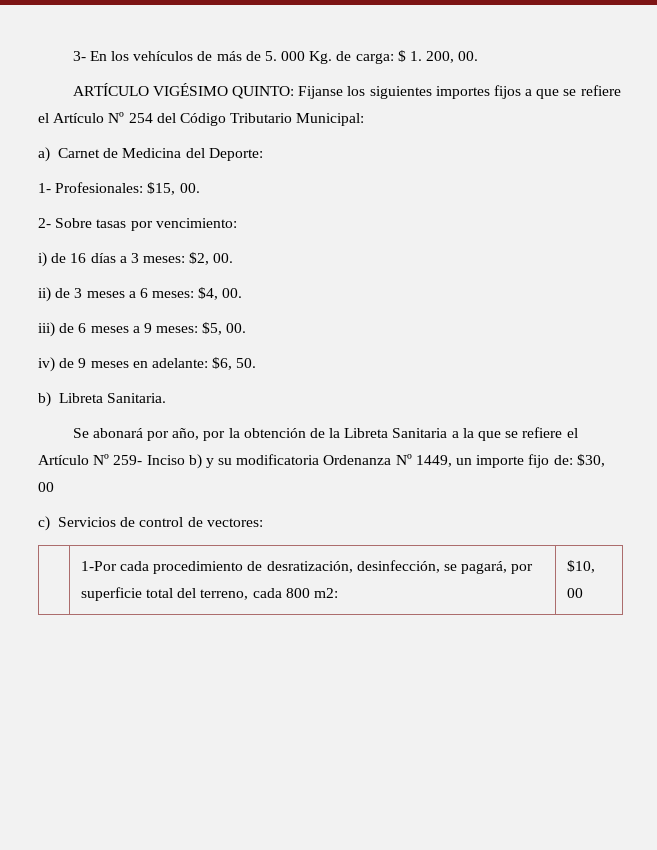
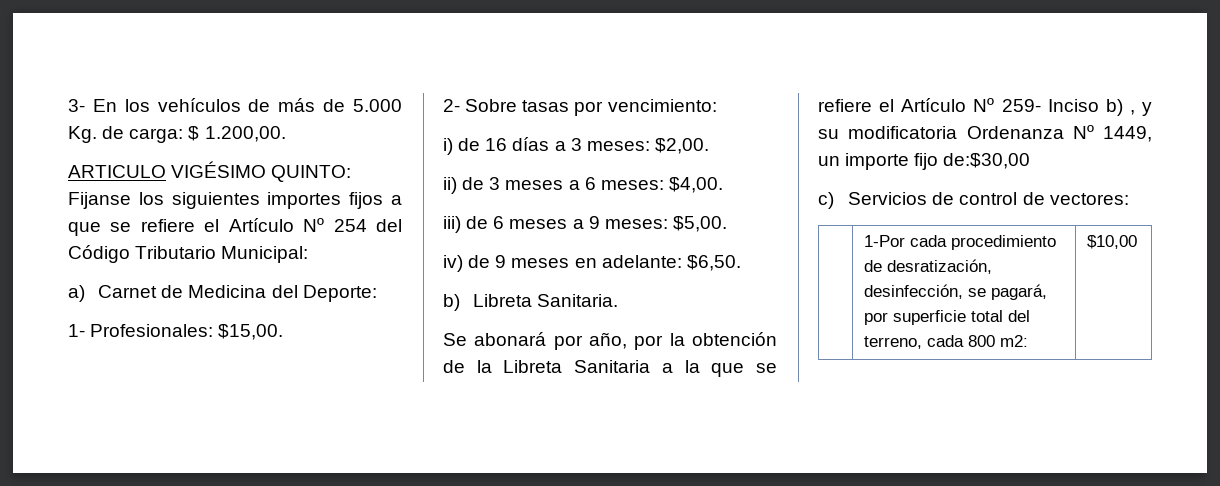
- 3- En los vehículos de más de 5. 000 Kg. de carga: $ 1. 200, 00.
- ARTÍCULO VIGÉSIMO QUINTO: Fijanse los siguientes importes fijos a que se refiere el Artículo Nº 254 del Código Tributario Municipal:
+ 3- En los vehículos de más de 5.000 Kg. de carga: $ 1.200,00.
+ ARTICULO VIGÉSIMO QUINTO: Fijanse los siguientes importes fijos a que se refiere el Artículo Nº 254 del Código Tributario Municipal:
- 1- Profesionales: $15, 00.
+ 1- Profesionales: $15,00.
- i) de 16 días a 3 meses: $2, 00.
+ i) de 16 días a 3 meses: $2,00.
- ii) de 3 meses a 6 meses: $4, 00.
+ ii) de 3 meses a 6 meses: $4,00.
- iii) de 6 meses a 9 meses: $5, 00.
+ iii) de 6 meses a 9 meses: $5,00.
- iv) de 9 meses en adelante: $6, 50.
+ iv) de 9 meses en adelante: $6,50.
- Se abonará por año, por la obtención de la Libreta Sanitaria a la que se refiere el Artículo Nº 259- Inciso b) y su modificatoria Ordenanza Nº 1449, un importe fijo de: $30, 00
+ Se abonará por año, por la obtención de la Libreta Sanitaria a la que se refiere el Artículo Nº 259- Inciso b) , y su modificatoria Ordenanza Nº 1449, un importe fijo de:$30,00
- | 1-Por cada procedimiento de desratización, desinfección, se pagará, por superficie total del terreno, cada 800 m2: | $10, 00
+ | 1-Por cada procedimiento de desratización, desinfección, se pagará, por superficie total del terreno, cada 800 m2: | $10,00

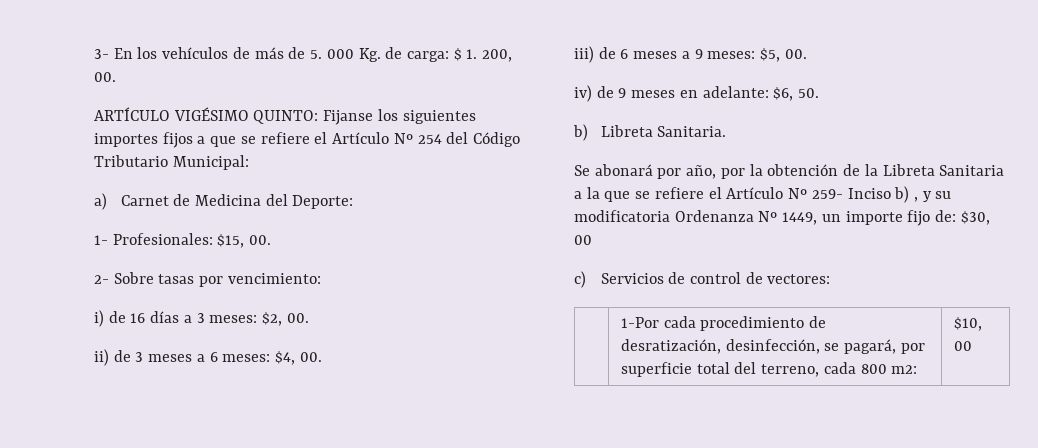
- 3- En los vehículos de más de 5.000 Kg. de carga: $ 1.200,00.
- ARTICULO VIGÉSIMO QUINTO: Fijanse los siguientes importes fijos a que se refiere el Artículo Nº 254 del Código Tributario Municipal:
+ 3- En los vehículos de más de 5. 000 Kg. de carga: $ 1. 200, 00.
+ ARTÍCULO VIGÉSIMO QUINTO: Fijanse los siguientes importes fijos a que se refiere el Artículo Nº 254 del Código Tributario Municipal:
- 1- Profesionales: $15,00.
+ 1- Profesionales: $15, 00.
- i) de 16 días a 3 meses: $2,00.
+ i) de 16 días a 3 meses: $2, 00.
- ii) de 3 meses a 6 meses: $4,00.
+ ii) de 3 meses a 6 meses: $4, 00.
- iii) de 6 meses a 9 meses: $5,00.
+ iii) de 6 meses a 9 meses: $5, 00.
- iv) de 9 meses en adelante: $6,50.
+ iv) de 9 meses en adelante: $6, 50.
- Se abonará por año, por la obtención de la Libreta Sanitaria a la que se refiere el Artículo Nº 259- Inciso b) , y su modificatoria Ordenanza Nº 1449, un importe fijo de:$30,00
+ Se abonará por año, por la obtención de la Libreta Sanitaria a la que se refiere el Artículo Nº 259- Inciso b) , y su modificatoria Ordenanza Nº 1449, un importe fijo de: $30, 00
- | 1-Por cada procedimiento de desratización, desinfección, se pagará, por superficie total del terreno, cada 800 m2: | $10,00
+ | 1-Por cada procedimiento de desratización, desinfección, se pagará, por superficie total del terreno, cada 800 m2: | $10, 00

